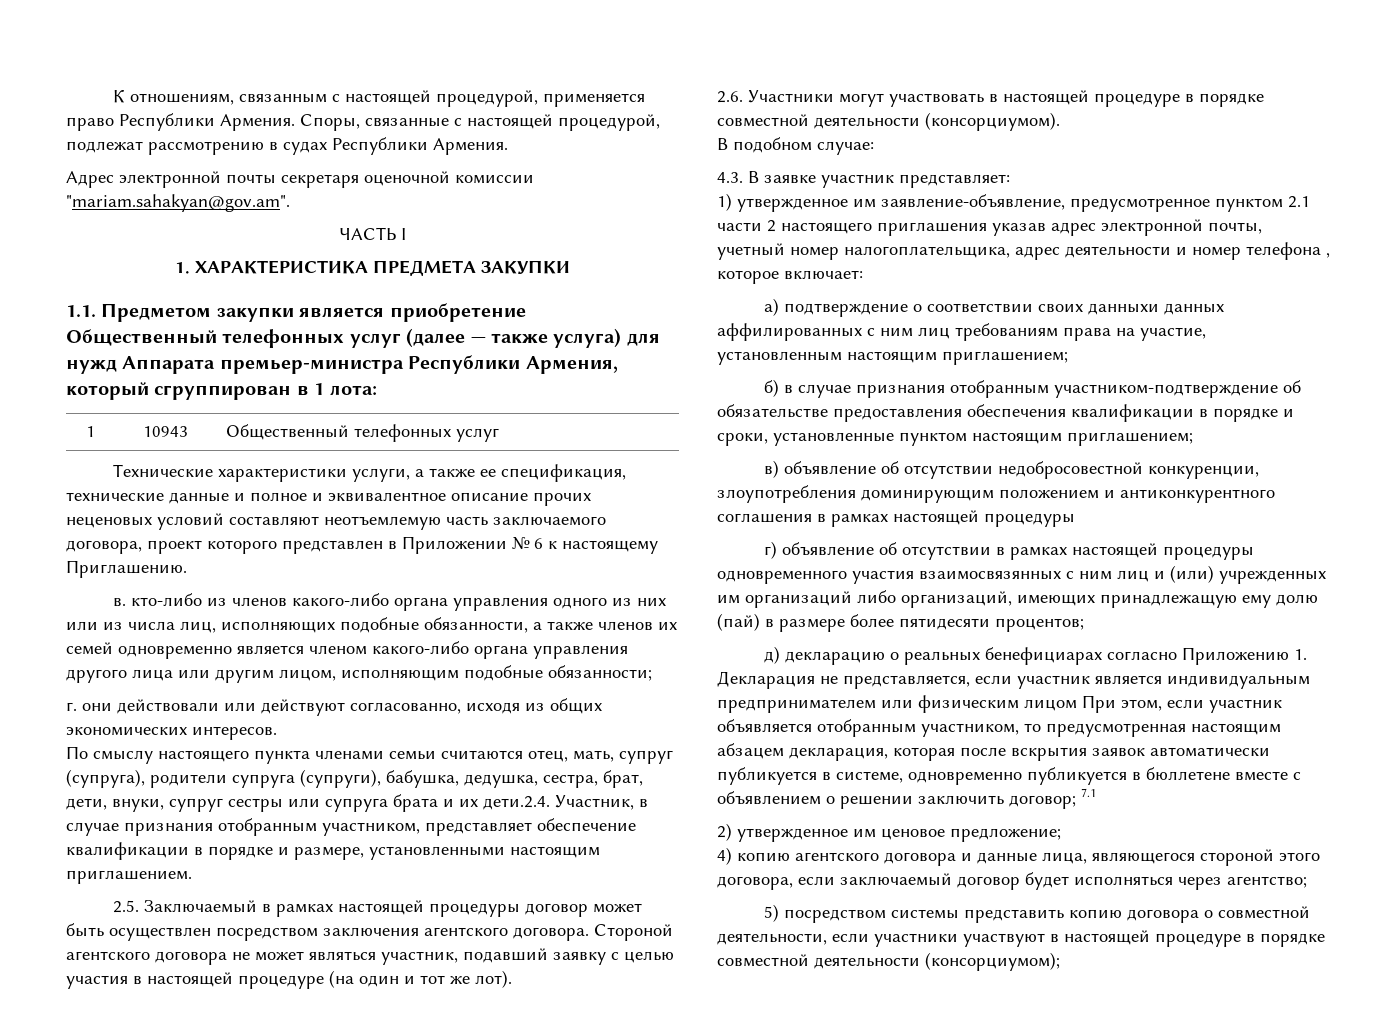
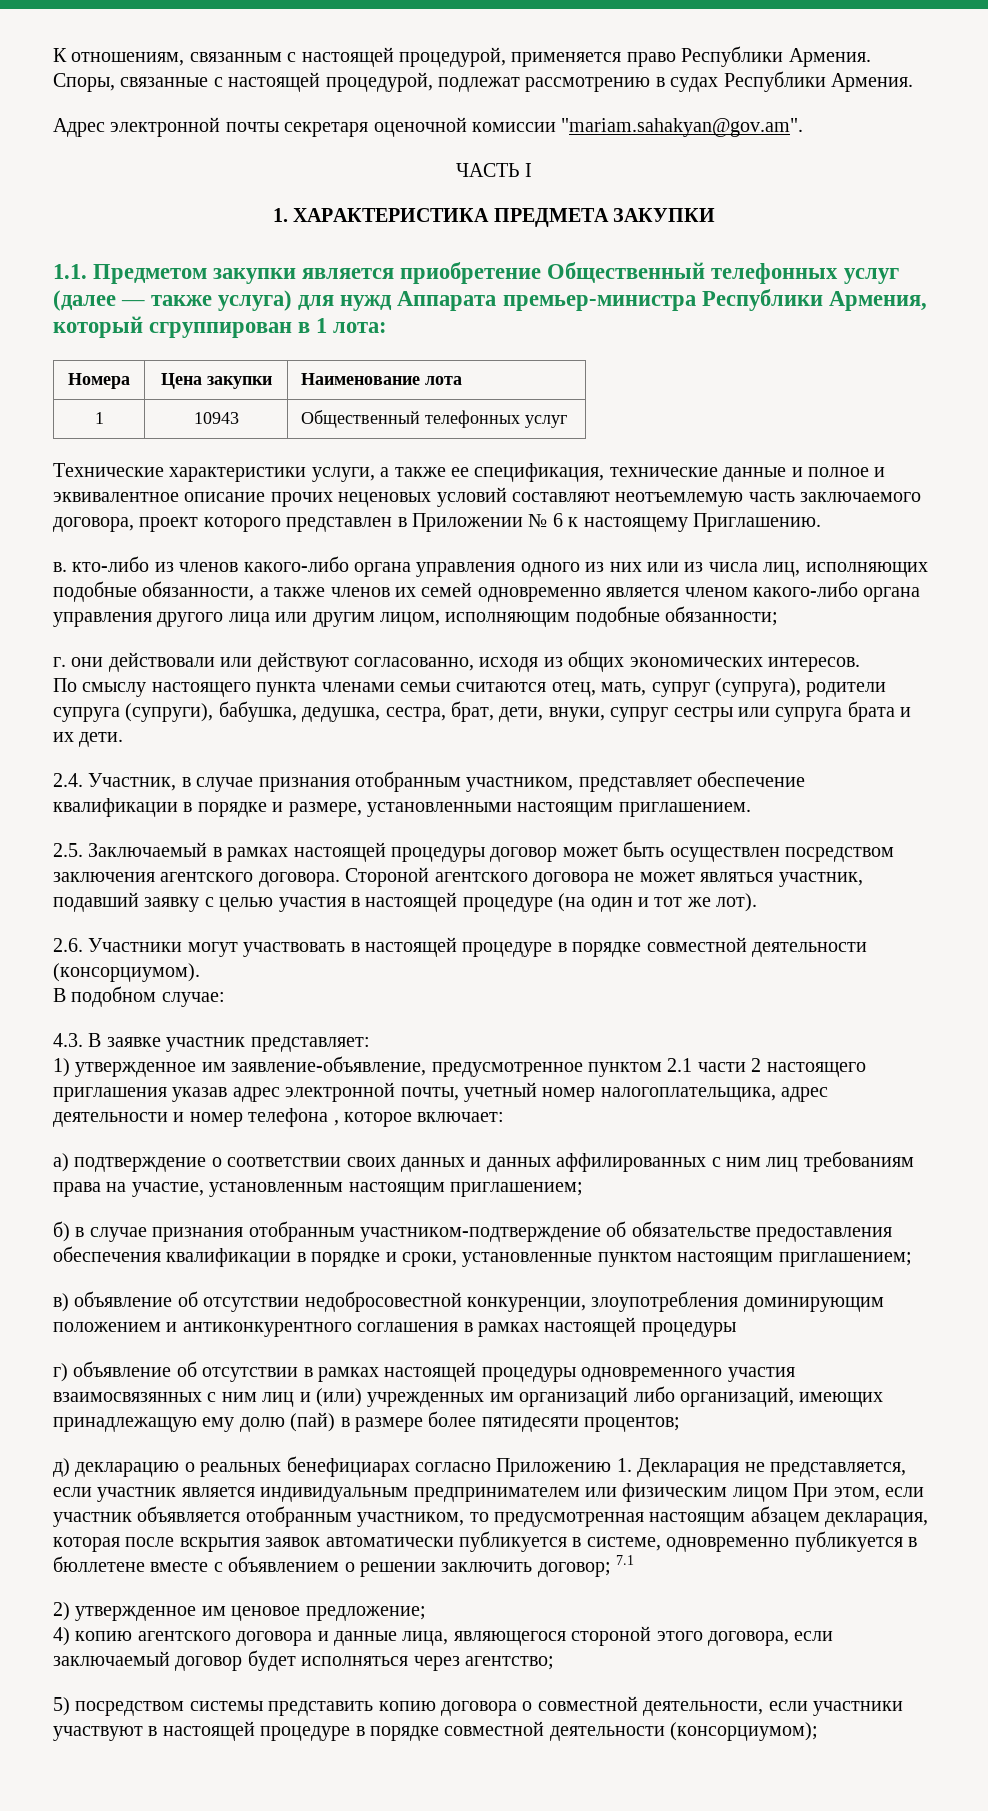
+ Номера | Цена закупки | Наименование лота
- По смыслу настоящего пункта членами семьи считаются отец, мать, супруг (супруга), родители супруга (супруги), бабушка, дедушка, сестра, брат, дети, внуки, супруг сестры или супруга брата и их дети.2.4. Участник, в случае признания отобранным участником, представляет обеспечение квалификации в порядке и размере, установленными настоящим приглашением.
+ По смыслу настоящего пункта членами семьи считаются отец, мать, супруг (супруга), родители супруга (супруги), бабушка, дедушка, сестра, брат, дети, внуки, супруг сестры или супруга брата и их дети.
+ 2.4. Участник, в случае признания отобранным участником, представляет обеспечение квалификации в порядке и размере, установленными настоящим приглашением.
- а) подтверждение о соответствии своих данныхи данных аффилированных с ним лиц требованиям права на участие, установленным настоящим приглашением;
+ а) подтверждение о соответствии своих данных и данных аффилированных с ним лиц требованиям права на участие, установленным настоящим приглашением;

